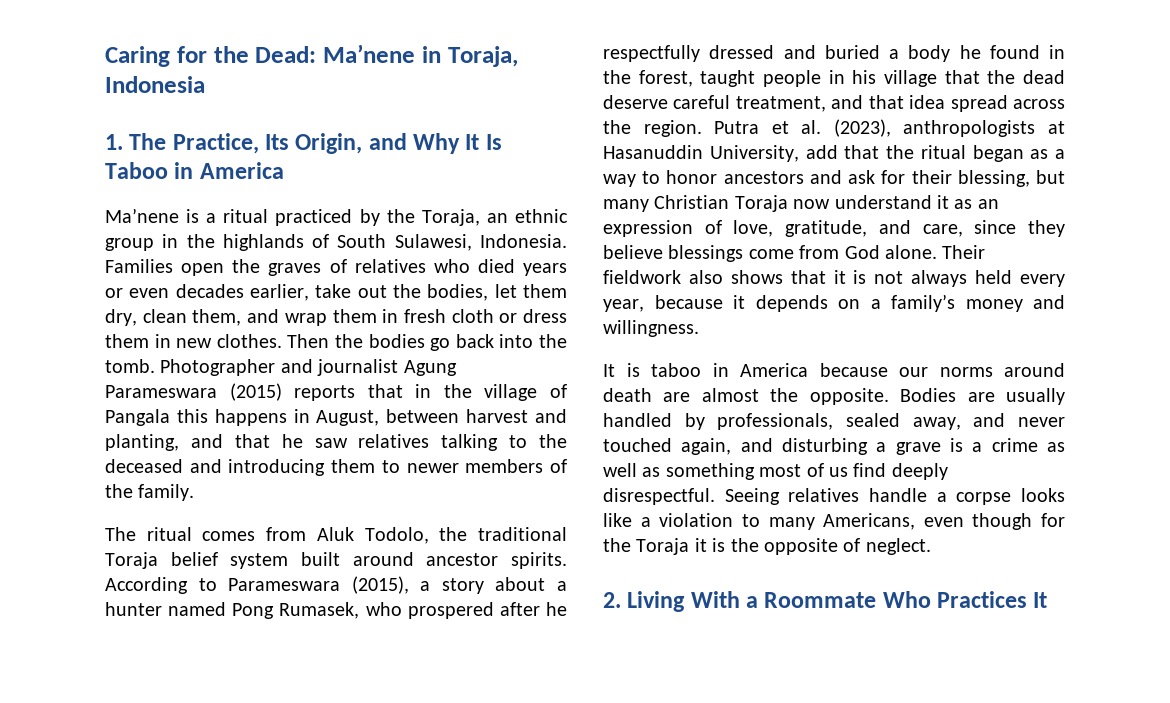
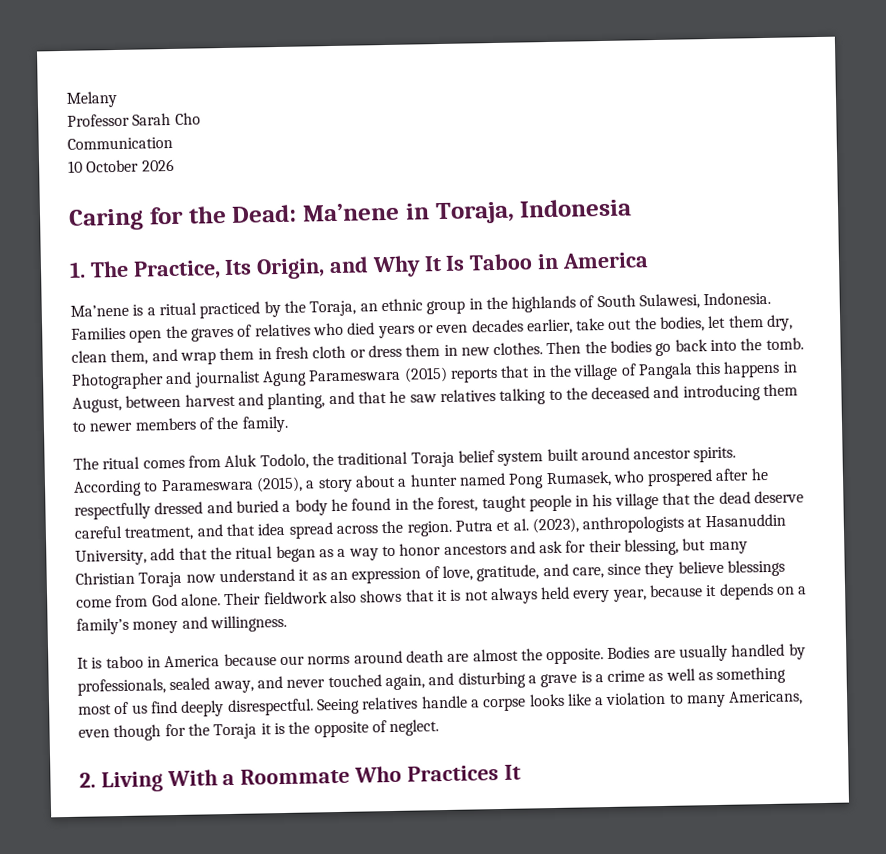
+ Melany
+ Professor Sarah Cho
+ Communication
+ 10 October 2026

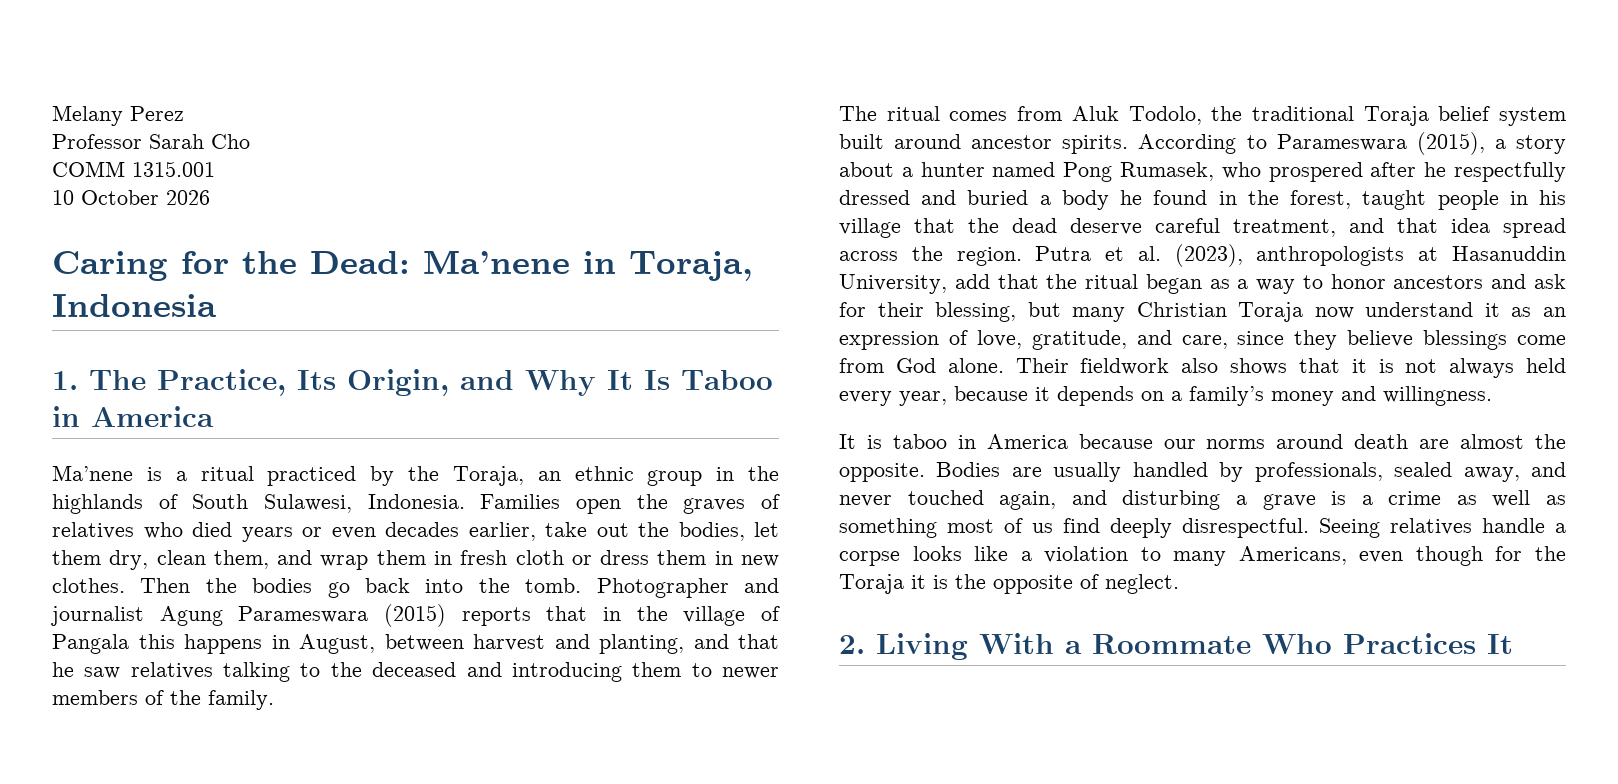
- Melany
+ Melany Perez
- Communication
+ COMM 1315.001

